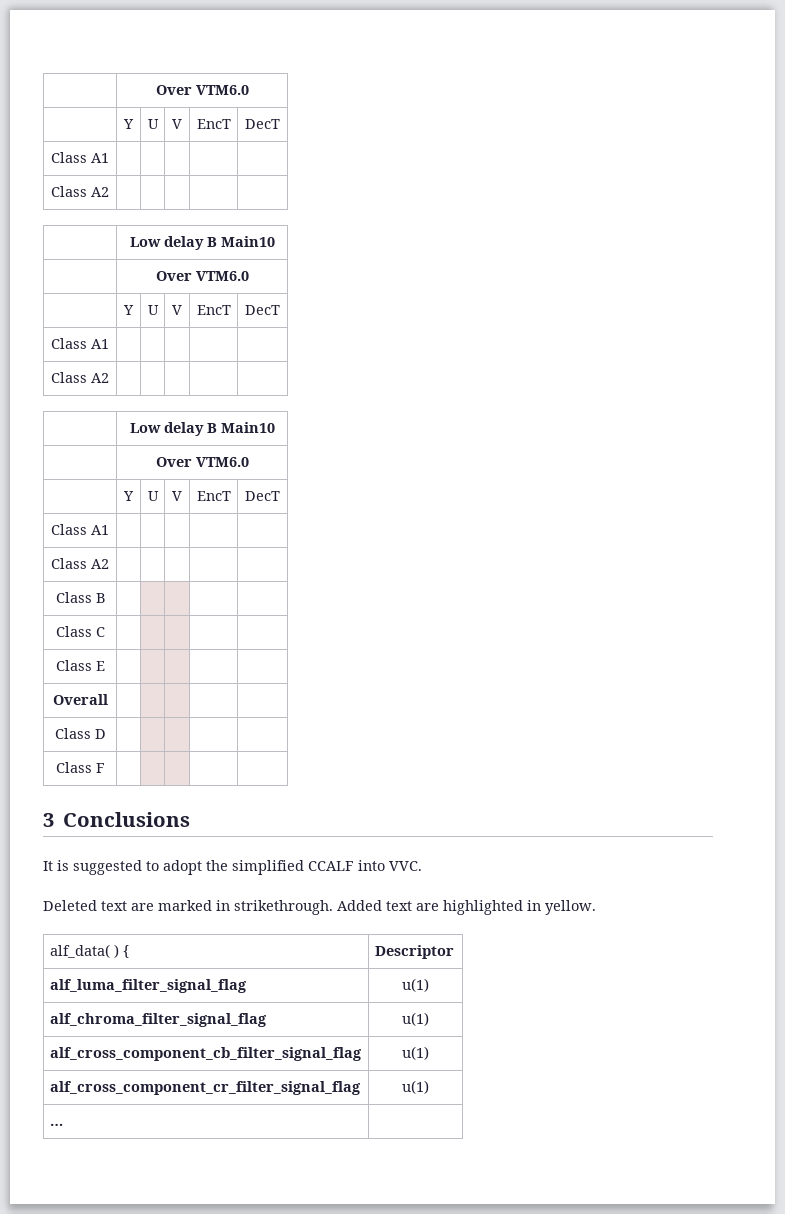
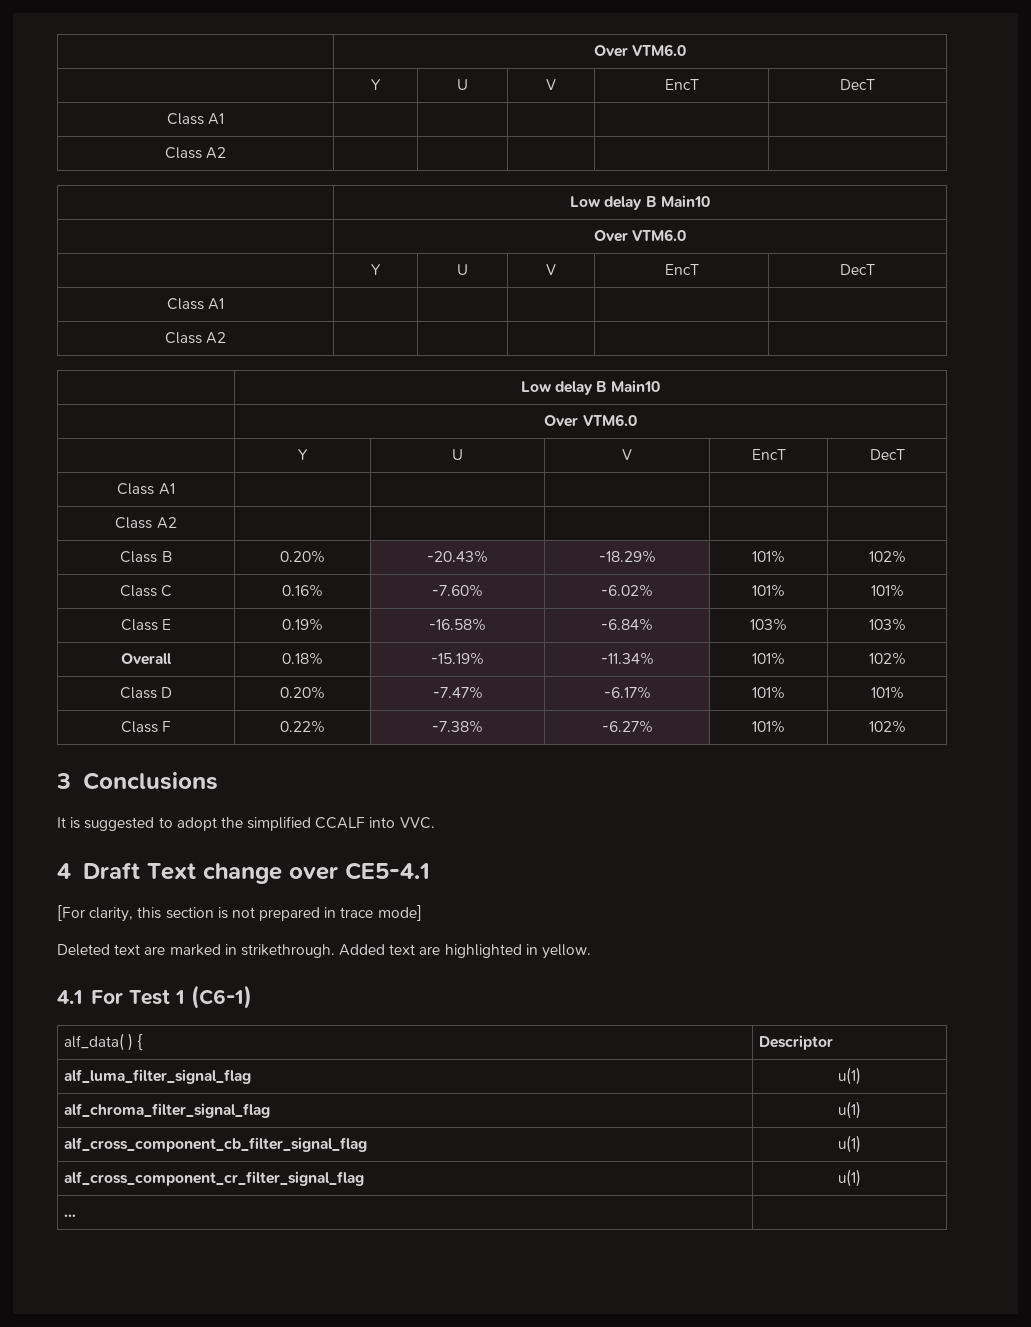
- Class B | | | | |
- Class C | | | | |
- Class E | | | | |
- Overall | | | | |
- Class D | | | | |
- Class F | | | | |
+ Class B | 0.20% | -20.43% | -18.29% | 101% | 102%
+ Class C | 0.16% | -7.60% | -6.02% | 101% | 101%
+ Class E | 0.19% | -16.58% | -6.84% | 103% | 103%
+ Overall | 0.18% | -15.19% | -11.34% | 101% | 102%
+ Class D | 0.20% | -7.47% | -6.17% | 101% | 101%
+ Class F | 0.22% | -7.38% | -6.27% | 101% | 102%
+ 4 Draft Text change over CE5-4.1
+ [For clarity, this section is not prepared in trace mode]
+ 4.1 For Test 1 (C6-1)

